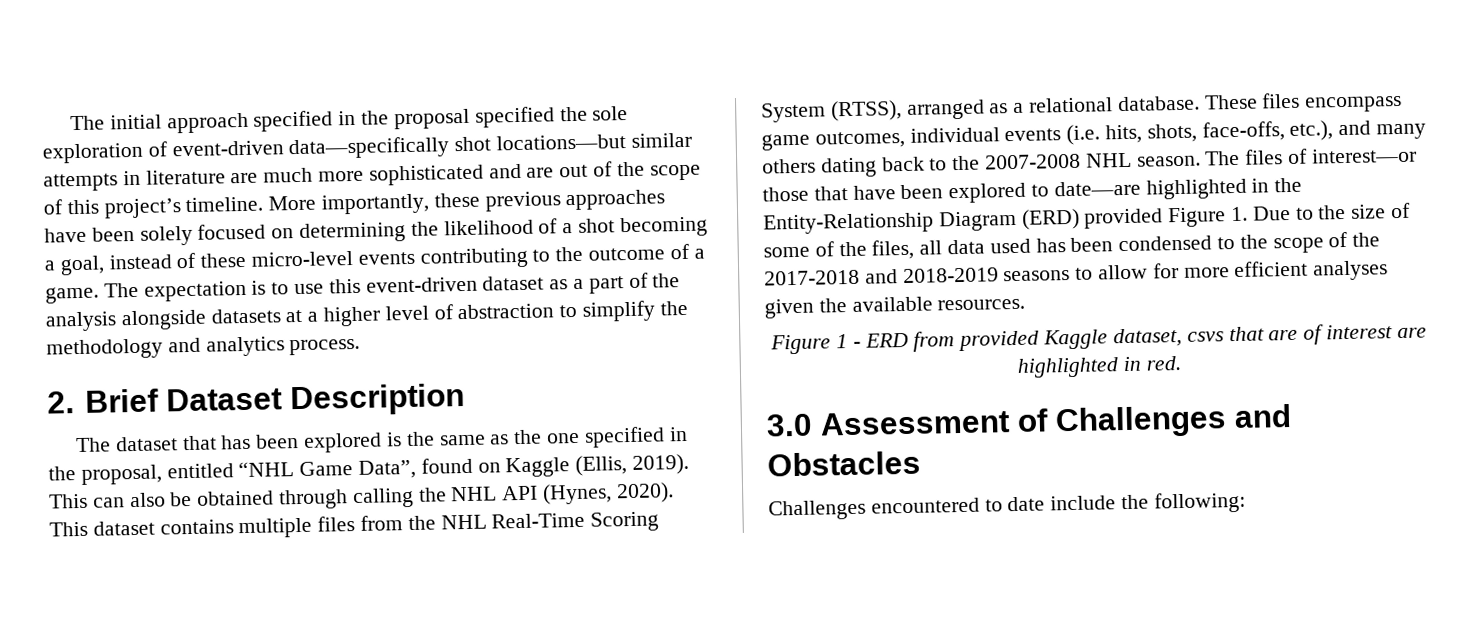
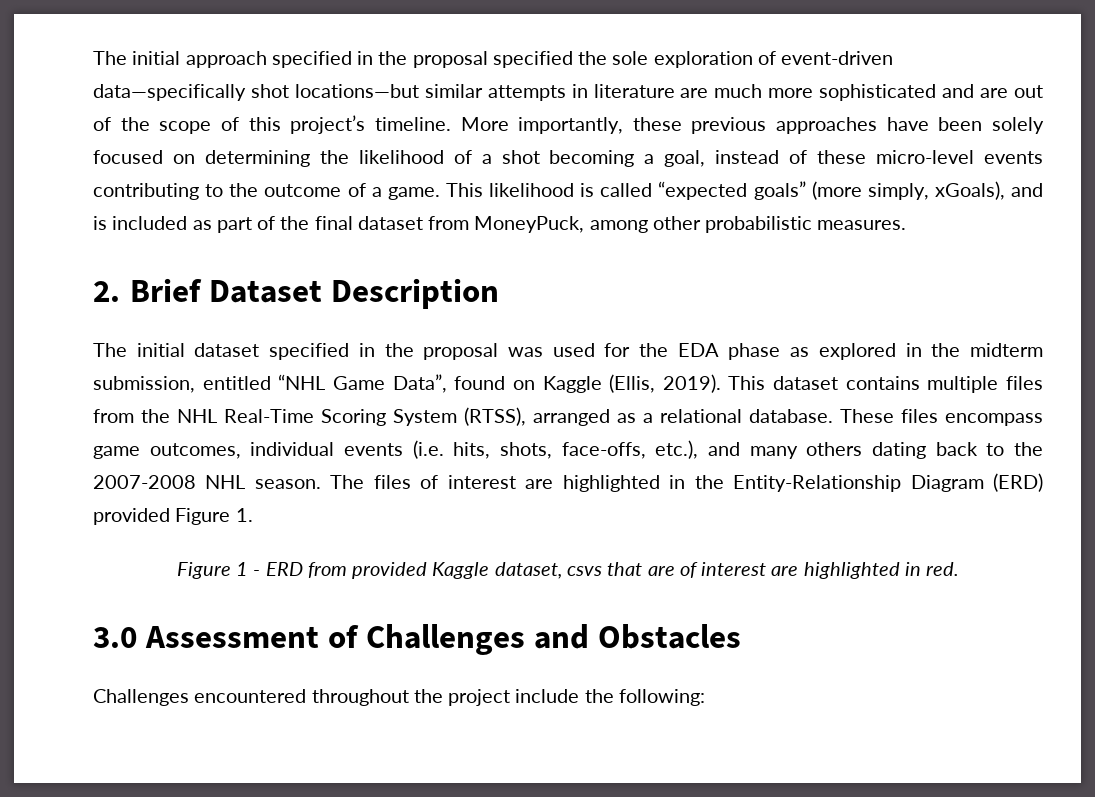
- The expectation is to use this event-driven dataset as a part of the analysis alongside datasets at a higher level of abstraction to simplify the methodology and analytics process.
+ This likelihood is called “expected goals” (more simply, xGoals), and is included as part of the final dataset from MoneyPuck, among other probabilistic measures.
- The dataset that has been explored is the same as the one specified in the proposal, entitled “NHL Game Data”, found on Kaggle (Ellis, 2019).
+ The initial dataset specified in the proposal was used for the EDA phase as explored in the midterm submission, entitled “NHL Game Data”, found on Kaggle (Ellis, 2019).
- This can also be obtained through calling the NHL API (Hynes, 2020). This dataset contains multiple files from the NHL Real-Time Scoring System (RTSS), arranged as a relational database.
+ This dataset contains multiple files from the NHL Real-Time Scoring System (RTSS), arranged as a relational database.
- The files of interest—or those that have been explored to date—are highlighted in the Entity-Relationship Diagram (ERD) provided Figure 1. Due to the size of some of the files, all data used has been condensed to the scope of the 2017-2018 and 2018-2019 seasons to allow for more efficient analyses given the available resources.
+ The files of interest are highlighted in the Entity-Relationship Diagram (ERD) provided Figure 1.
- Challenges encountered to date include the following:
+ Challenges encountered throughout the project include the following:

